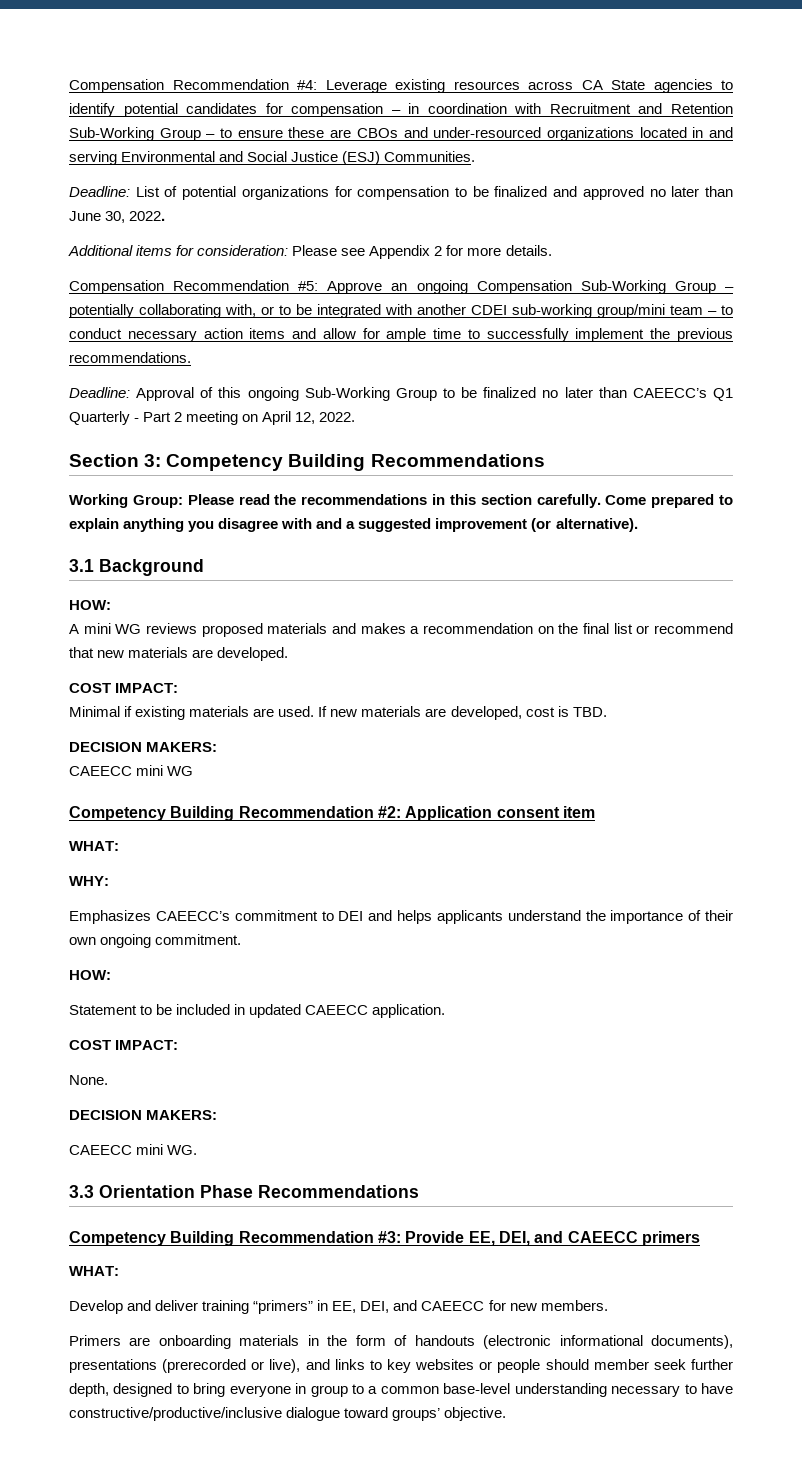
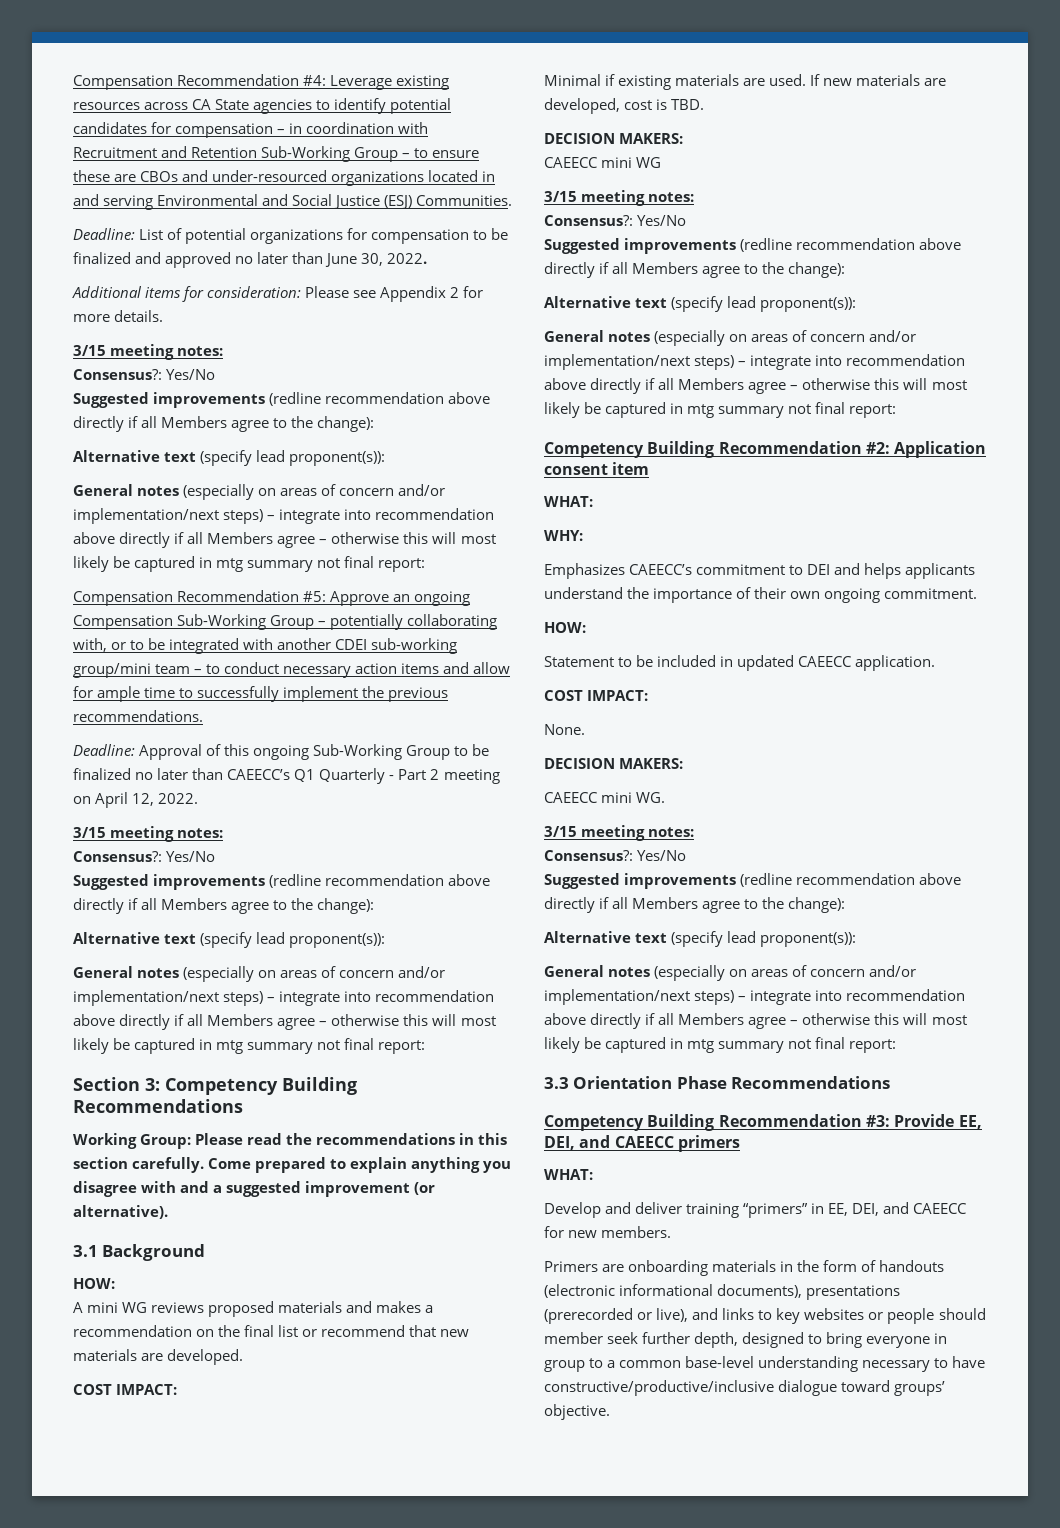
  Additional items for consideration: Please see Appendix 2 for more details.
+ 3/15 meeting notes:
+ Consensus?: Yes/No
+ Suggested improvements (redline recommendation above directly if all Members agree to the change):
+ Alternative text (specify lead proponent(s)):
+ General notes (especially on areas of concern and/or implementation/next steps) – integrate into recommendation above directly if all Members agree – otherwise this will most likely be captured in mtg summary not final report:
  Deadline: Approval of this ongoing Sub-Working Group to be finalized no later than CAEECC’s Q1 Quarterly - Part 2 meeting on April 12, 2022.
+ 3/15 meeting notes:
+ Consensus?: Yes/No
+ Suggested improvements (redline recommendation above directly if all Members agree to the change):
+ Alternative text (specify lead proponent(s)):
+ General notes (especially on areas of concern and/or implementation/next steps) – integrate into recommendation above directly if all Members agree – otherwise this will most likely be captured in mtg summary not final report:
  CAEECC mini WG
+ 3/15 meeting notes:
+ Consensus?: Yes/No
+ Suggested improvements (redline recommendation above directly if all Members agree to the change):
+ Alternative text (specify lead proponent(s)):
+ General notes (especially on areas of concern and/or implementation/next steps) – integrate into recommendation above directly if all Members agree – otherwise this will most likely be captured in mtg summary not final report:
  CAEECC mini WG.
+ 3/15 meeting notes:
+ Consensus?: Yes/No
+ Suggested improvements (redline recommendation above directly if all Members agree to the change):
+ Alternative text (specify lead proponent(s)):
+ General notes (especially on areas of concern and/or implementation/next steps) – integrate into recommendation above directly if all Members agree – otherwise this will most likely be captured in mtg summary not final report:

